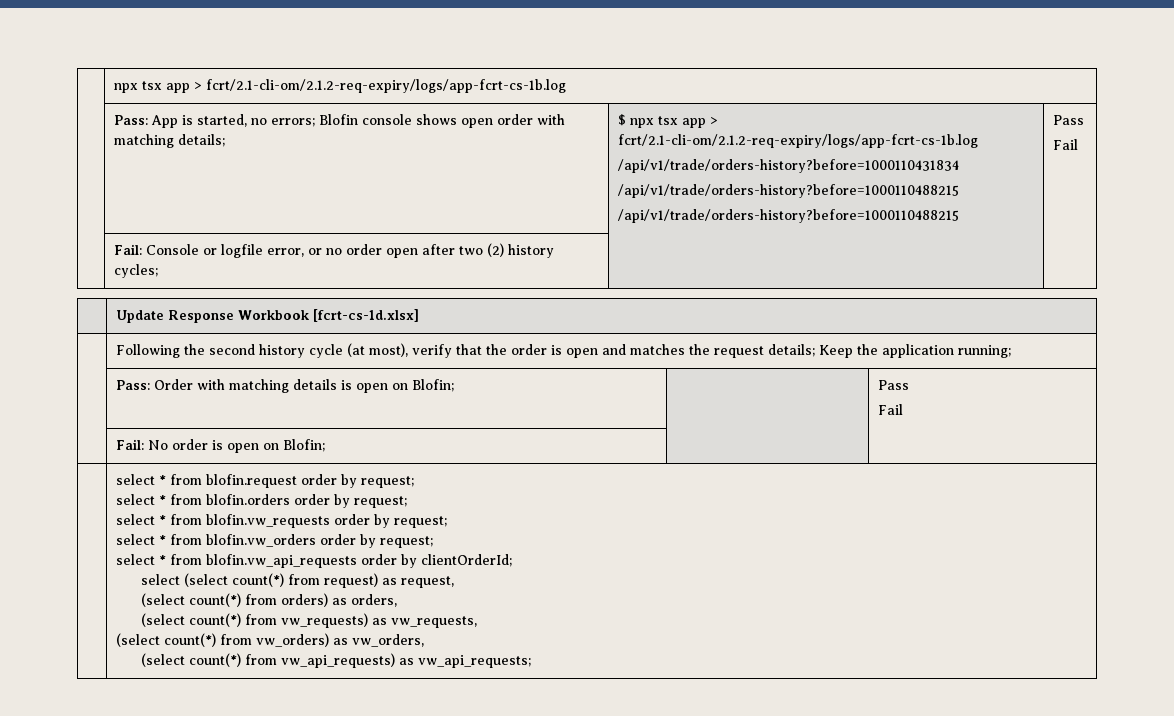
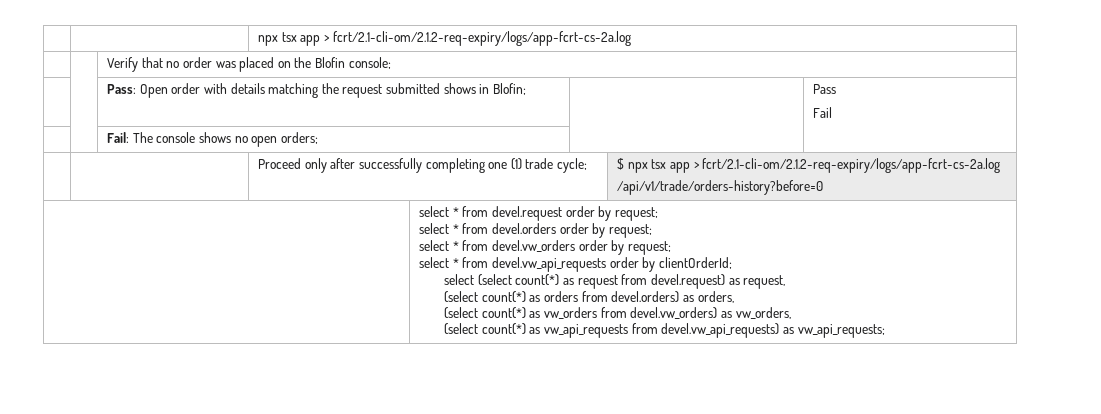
- | npx tsx app > fcrt/2.1-cli-om/2.1.2-req-expiry/logs/app-fcrt-cs-1b.log
- | Pass: App is started, no errors; Blofin console shows open order with matching details; | $ npx tsx app > fcrt/2.1-cli-om/2.1.2-req-expiry/logs/app-fcrt-cs-1b.log
- /api/v1/trade/orders-history?before=1000110431834
- /api/v1/trade/orders-history?before=1000110488215
- /api/v1/trade/orders-history?before=1000110488215 | Pass
+ | | npx tsx app > fcrt/2.1-cli-om/2.1.2-req-expiry/logs/app-fcrt-cs-2a.log
+ | | Verify that no order was placed on the Blofin console;
+ | | Pass: Open order with details matching the request submitted shows in Blofin; | | Pass
  Fail
- | Fail: Console or logfile error, or no order open after two (2) history cycles; | |
- | Update Response Workbook [fcrt-cs-1d.xlsx]
- | Following the second history cycle (at most), verify that the order is open and matches the request details; Keep the application running;
- | Pass: Order with matching details is open on Blofin; | | Pass
- Fail
- | Fail: No order is open on Blofin; | |
- | select * from blofin.request order by request;
- select * from blofin.orders order by request;
- select * from blofin.vw_requests order by request;
- select * from blofin.vw_orders order by request;
- select * from blofin.vw_api_requests order by clientOrderId;
+ | | Fail: The console shows no open orders; | |
+ | | Proceed only after successfully completing one (1) trade cycle; | $ npx tsx app > fcrt/2.1-cli-om/2.1.2-req-expiry/logs/app-fcrt-cs-2a.log
+ /api/v1/trade/orders-history?before=0
+ | select * from devel.request order by request;
+ select * from devel.orders order by request;
+ select * from devel.vw_orders order by request;
+ select * from devel.vw_api_requests order by clientOrderId;
- select (select count(*) from request) as request,
+ select (select count(*) as request from devel.request) as request,
- (select count(*) from orders) as orders,
+ (select count(*) as orders from devel.orders) as orders,
- (select count(*) from vw_requests) as vw_requests,
- (select count(*) from vw_orders) as vw_orders,
+ (select count(*) as vw_orders from devel.vw_orders) as vw_orders,
- (select count(*) from vw_api_requests) as vw_api_requests;
+ (select count(*) as vw_api_requests from devel.vw_api_requests) as vw_api_requests;

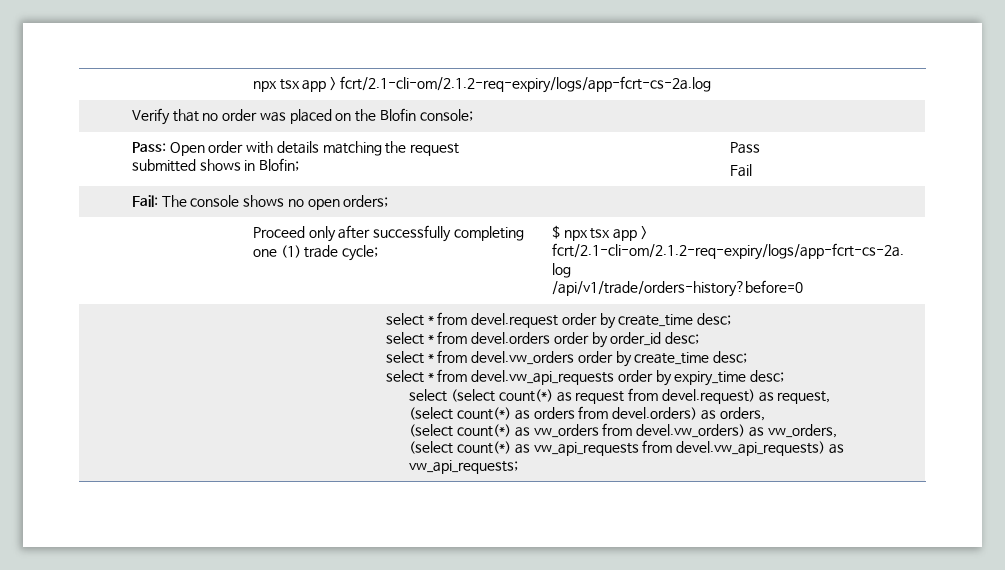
- select * from devel.request order by request;
+ select * from devel.request order by create_time desc;
- select * from devel.orders order by request;
+ select * from devel.orders order by order_id desc;
- select * from devel.vw_orders order by request;
+ select * from devel.vw_orders order by create_time desc;
- select * from devel.vw_api_requests order by clientOrderId;
+ select * from devel.vw_api_requests order by expiry_time desc;

